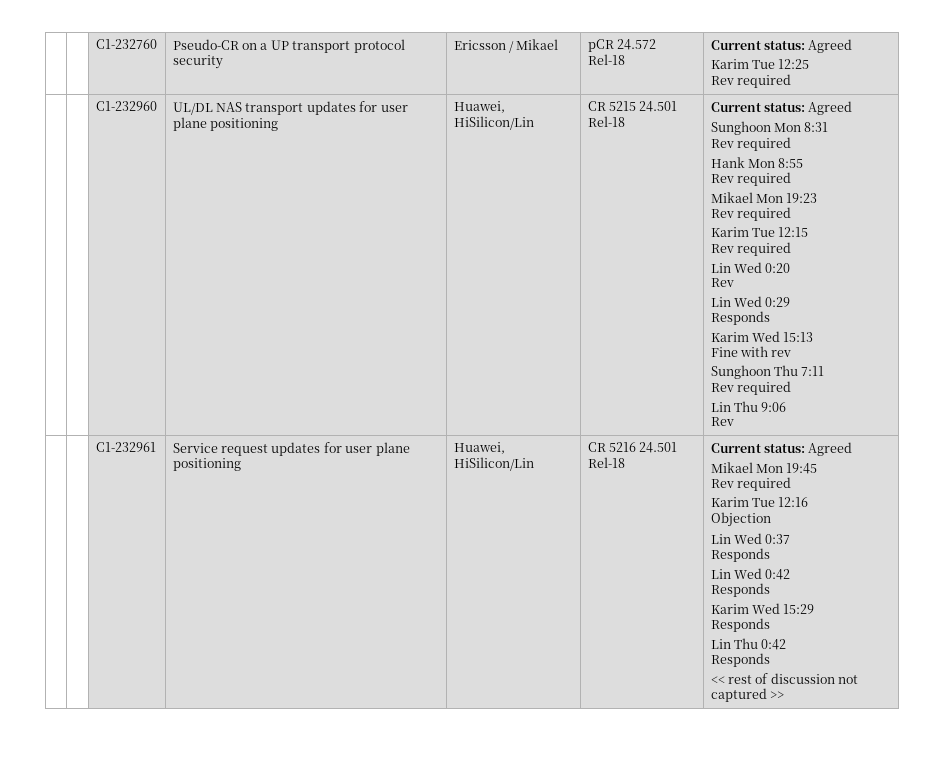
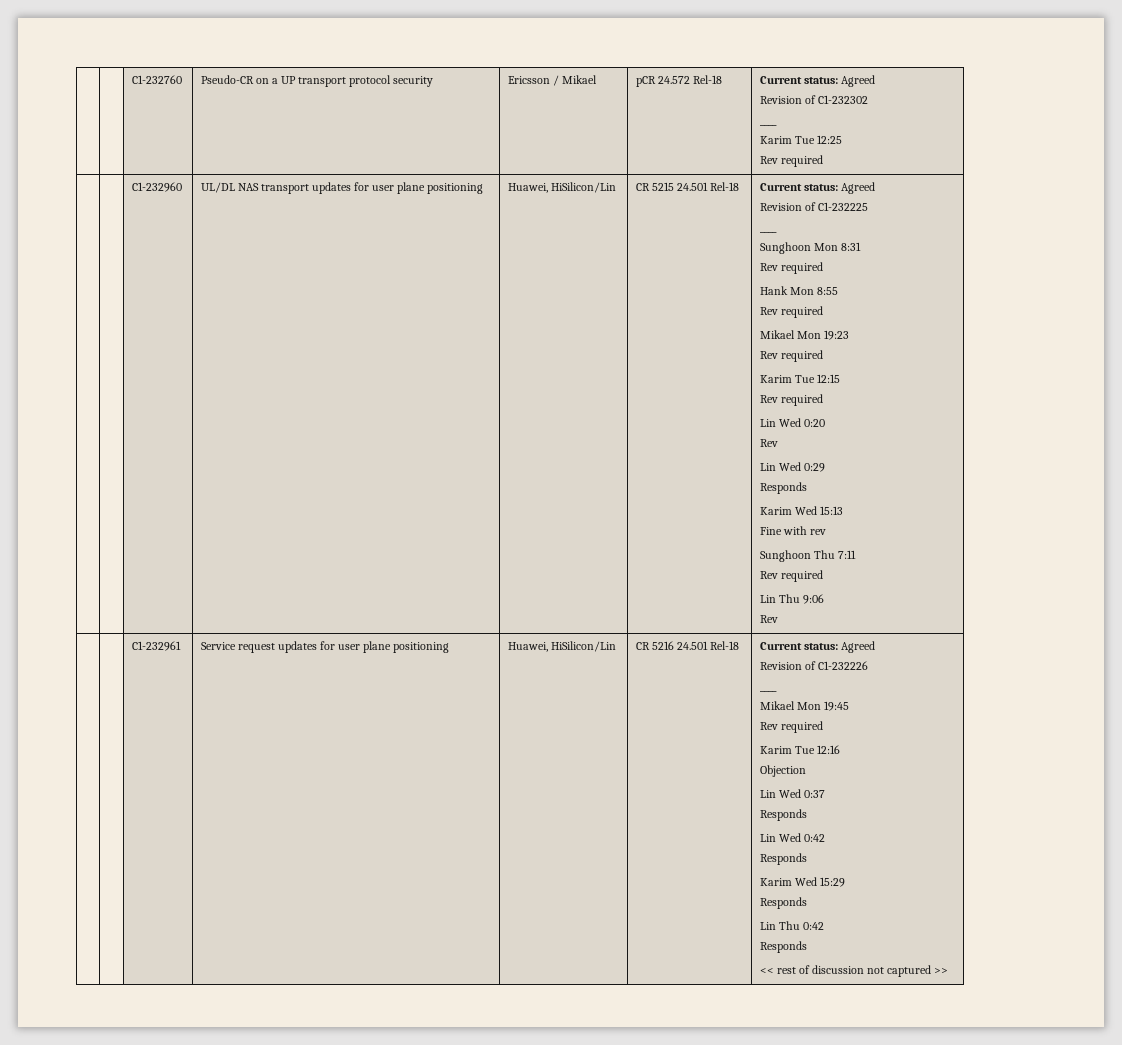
  | | C1-232760 | Pseudo-CR on a UP transport protocol security | Ericsson / Mikael | pCR 24.572 Rel-18 | Current status: Agreed
+ Revision of C1-232302
+ ____
+ Revision of C1-232225
+ ____
+ Revision of C1-232226
+ ____

